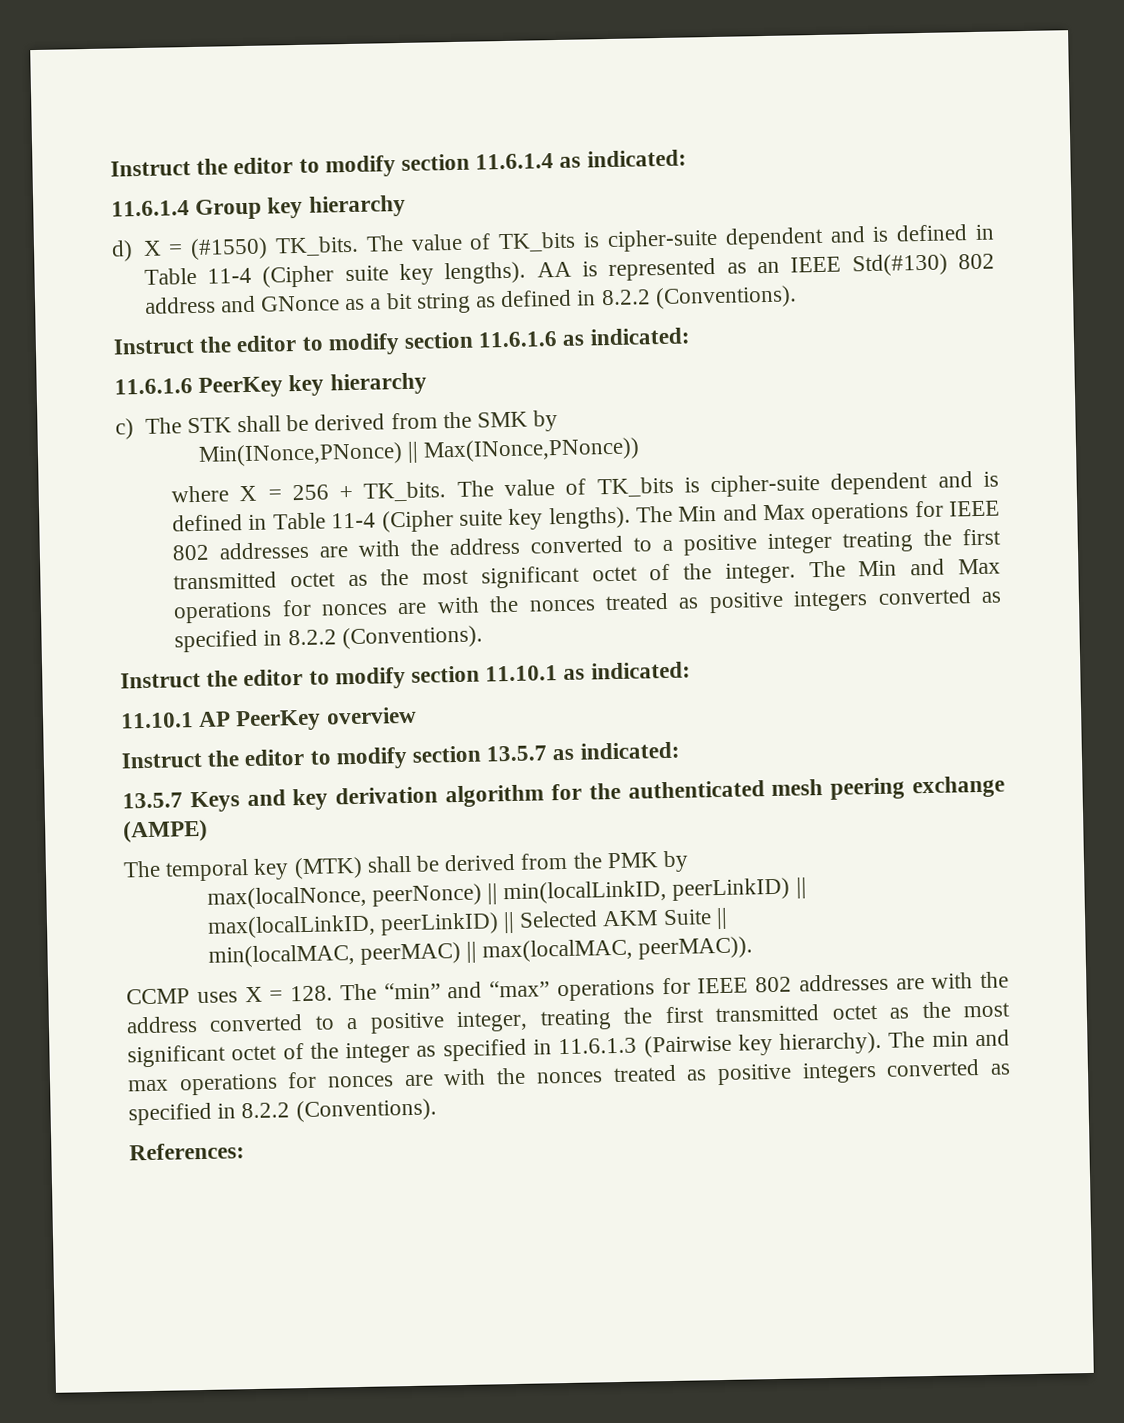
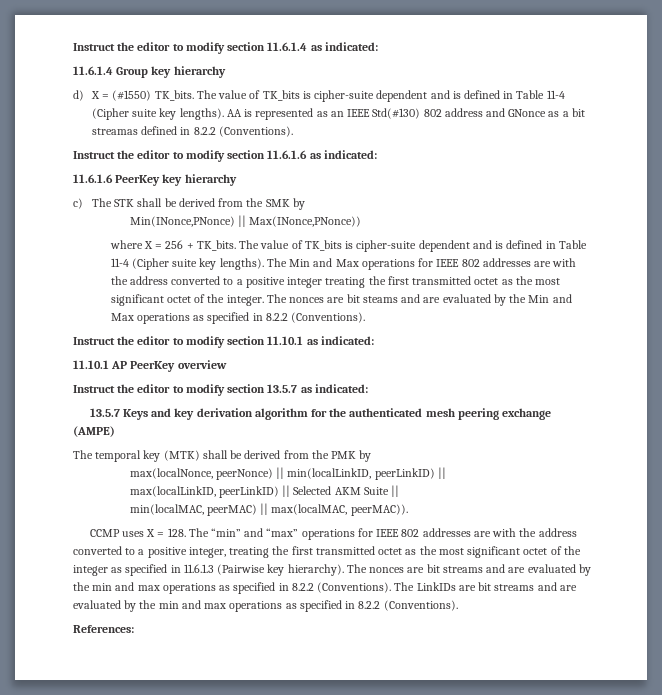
- AA is represented as an IEEE Std(#130) 802 address and GNonce as a bit string as defined in 8.2.2 (Conventions).
+ AA is represented as an IEEE Std(#130) 802 address and GNonce as a bit streamas defined in 8.2.2 (Conventions).
- The Min and Max operations for nonces are with the nonces treated as positive integers converted as specified in 8.2.2 (Conventions).
+ The nonces are bit steams and are evaluated by the Min and Max operations as specified in 8.2.2 (Conventions).
- The min and max operations for nonces are with the nonces treated as positive integers converted as specified in 8.2.2 (Conventions).
+ The nonces are bit streams and are evaluated by the min and max operations as specified in 8.2.2 (Conventions). The LinkIDs are bit streams and are evaluated by the min and max operations as specified in 8.2.2 (Conventions).

